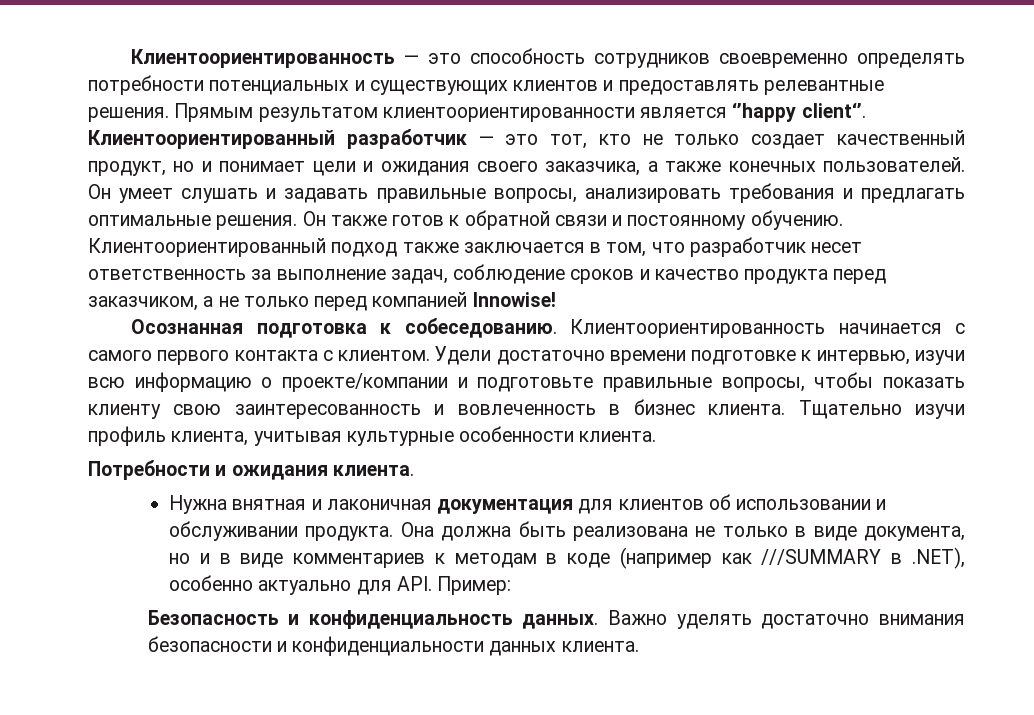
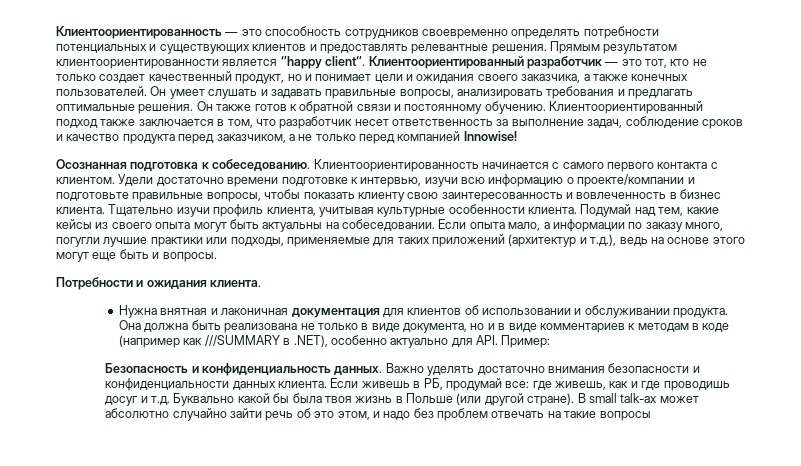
+ Подумай над тем, какие кейсы из своего опыта могут быть актуальны на собеседовании. Если опыта мало, а информации по заказу много, погугли лучшие практики или подходы, применяемые для таких приложений (архитектур и т.д.), ведь на основе этого могут еще быть и вопросы.
+ Если живешь в РБ, продумай все: где живешь, как и где проводишь досуг и т.д. Буквально какой бы была твоя жизнь в Польше (или другой стране). В small talk-ах может абсолютно случайно зайти речь об это этом, и надо без проблем отвечать на такие вопросы

